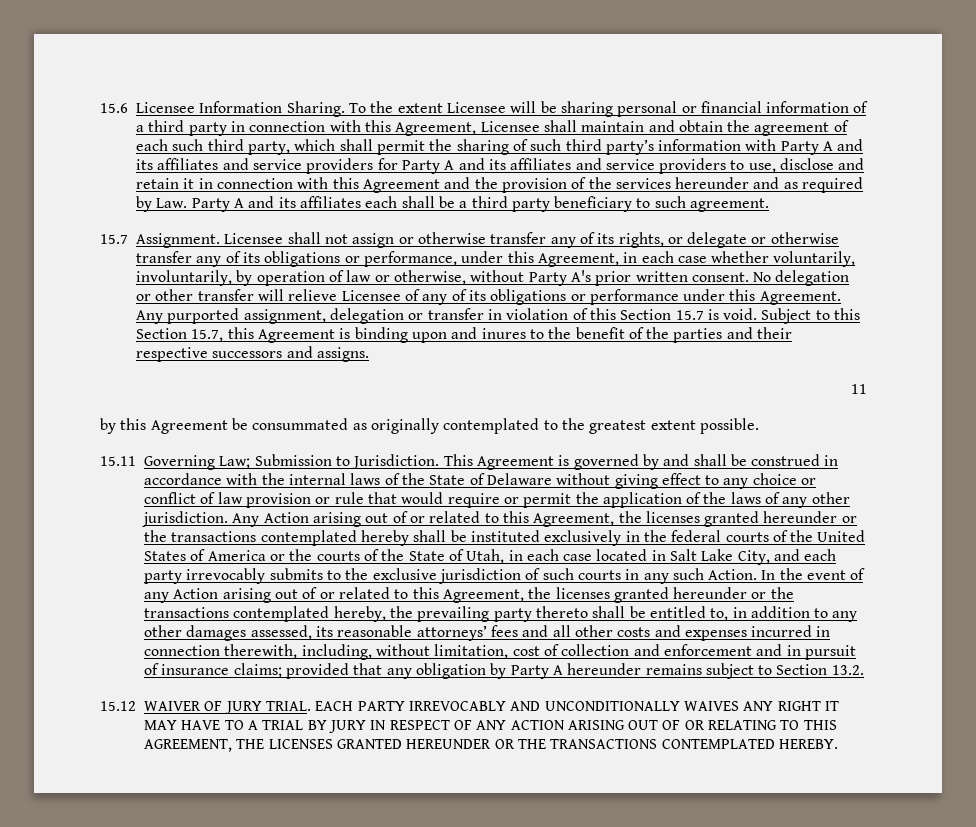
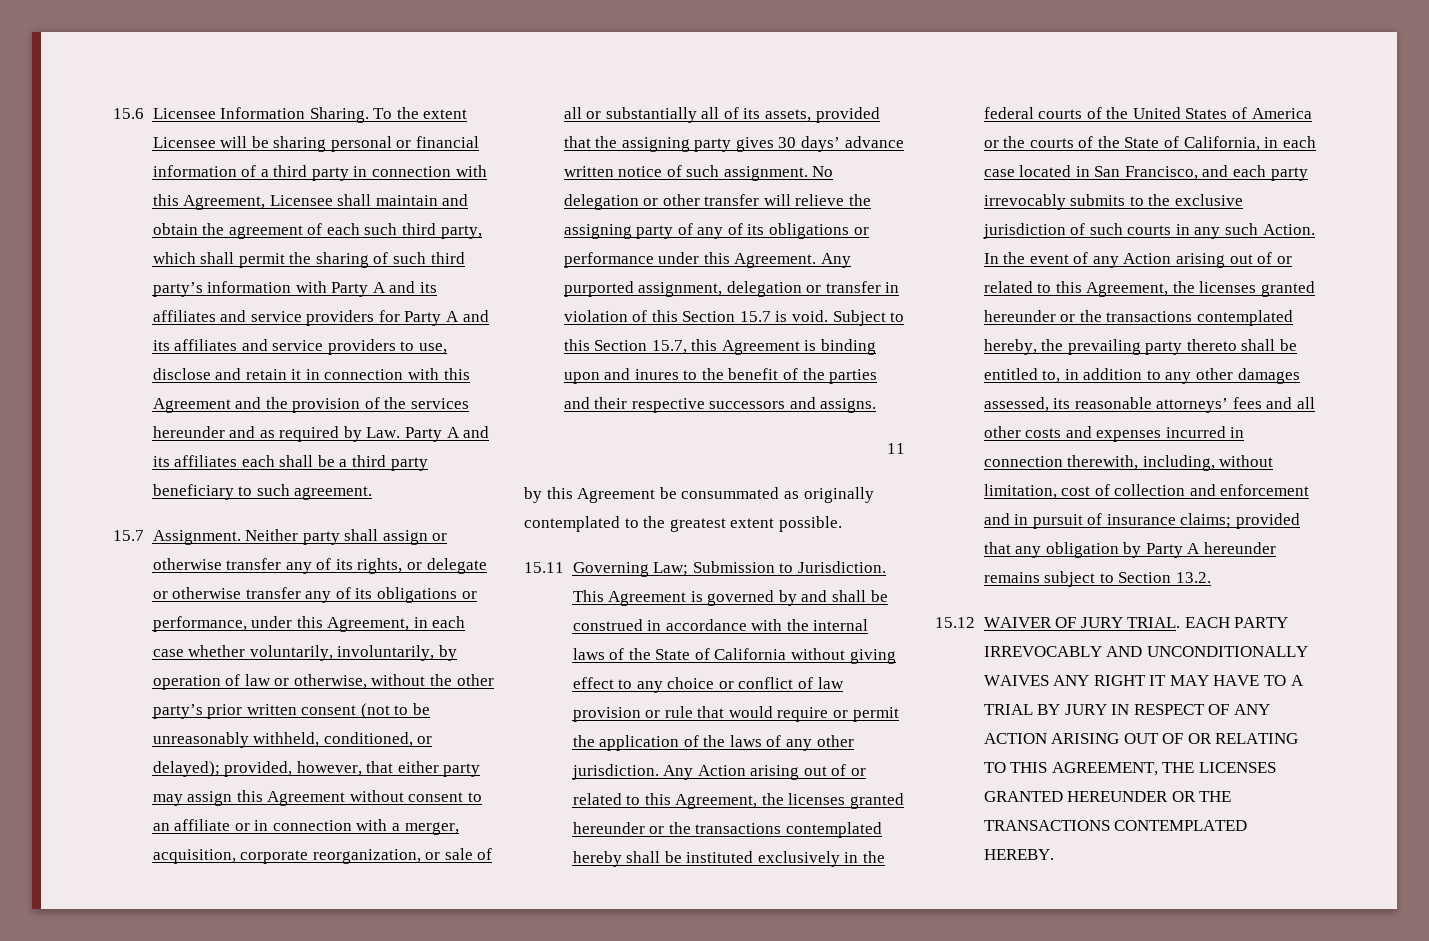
- Licensee shall not assign or otherwise transfer any of its rights, or delegate or otherwise transfer any of its obligations or performance, under this Agreement, in each case whether voluntarily, involuntarily, by operation of law or otherwise, without Party A's prior written consent.
+ Neither party shall assign or otherwise transfer any of its rights, or delegate or otherwise transfer any of its obligations or performance, under this Agreement, in each case whether voluntarily, involuntarily, by operation of law or otherwise, without the other party’s prior written consent (not to be unreasonably withheld, conditioned, or delayed); provided, however, that either party may assign this Agreement without consent to an affiliate or in connection with a merger, acquisition, corporate reorganization, or sale of all or substantially all of its assets, provided that the assigning party gives 30 days’ advance written notice of such assignment.
- No delegation or other transfer will relieve Licensee of any of its obligations or performance under this Agreement.
+ No delegation or other transfer will relieve the assigning party of any of its obligations or performance under this Agreement.
- This Agreement is governed by and shall be construed in accordance with the internal laws of the State of Delaware without giving effect to any choice or conflict of law provision or rule that would require or permit the application of the laws of any other jurisdiction.
+ This Agreement is governed by and shall be construed in accordance with the internal laws of the State of California without giving effect to any choice or conflict of law provision or rule that would require or permit the application of the laws of any other jurisdiction.
- Any Action arising out of or related to this Agreement, the licenses granted hereunder or the transactions contemplated hereby shall be instituted exclusively in the federal courts of the United States of America or the courts of the State of Utah, in each case located in Salt Lake City, and each party irrevocably submits to the exclusive jurisdiction of such courts in any such Action.
+ Any Action arising out of or related to this Agreement, the licenses granted hereunder or the transactions contemplated hereby shall be instituted exclusively in the federal courts of the United States of America or the courts of the State of California, in each case located in San Francisco, and each party irrevocably submits to the exclusive jurisdiction of such courts in any such Action.

